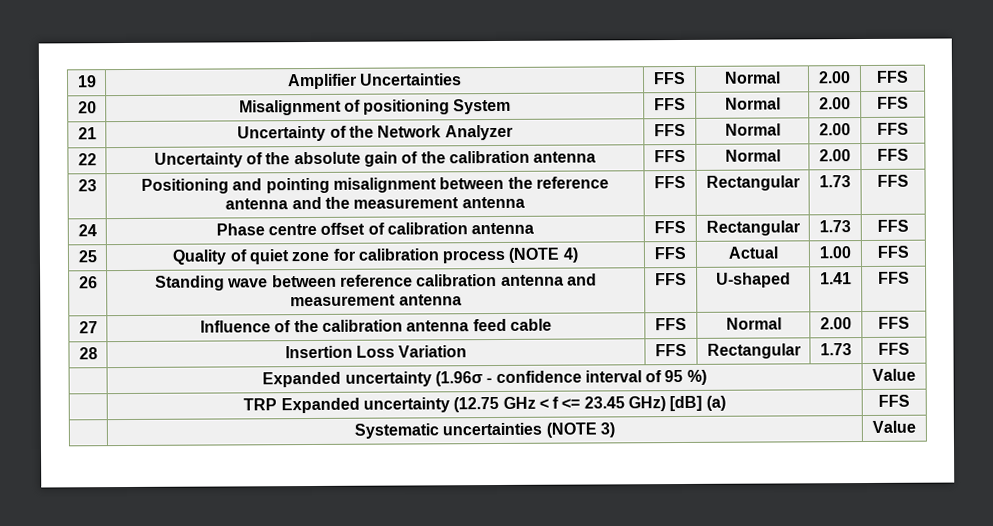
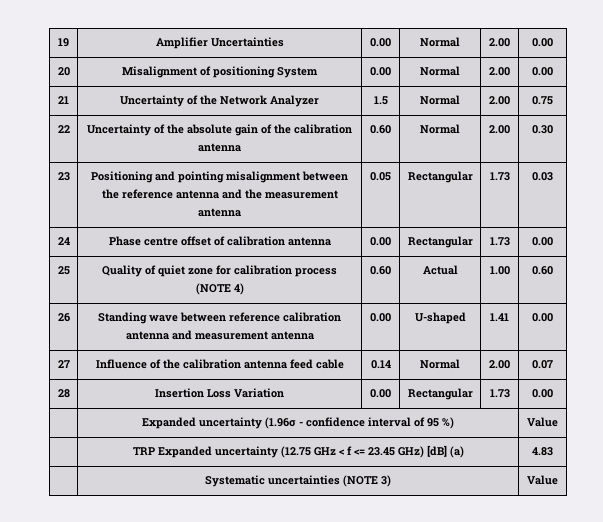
- 19 | Amplifier Uncertainties | FFS | Normal | 2.00 | FFS
+ 19 | Amplifier Uncertainties | 0.00 | Normal | 2.00 | 0.00
- 20 | Misalignment of positioning System | FFS | Normal | 2.00 | FFS
+ 20 | Misalignment of positioning System | 0.00 | Normal | 2.00 | 0.00
- 21 | Uncertainty of the Network Analyzer | FFS | Normal | 2.00 | FFS
+ 21 | Uncertainty of the Network Analyzer | 1.5 | Normal | 2.00 | 0.75
- 22 | Uncertainty of the absolute gain of the calibration antenna | FFS | Normal | 2.00 | FFS
+ 22 | Uncertainty of the absolute gain of the calibration antenna | 0.60 | Normal | 2.00 | 0.30
- 23 | Positioning and pointing misalignment between the reference antenna and the measurement antenna | FFS | Rectangular | 1.73 | FFS
+ 23 | Positioning and pointing misalignment between the reference antenna and the measurement antenna | 0.05 | Rectangular | 1.73 | 0.03
- 24 | Phase centre offset of calibration antenna | FFS | Rectangular | 1.73 | FFS
+ 24 | Phase centre offset of calibration antenna | 0.00 | Rectangular | 1.73 | 0.00
- 25 | Quality of quiet zone for calibration process (NOTE 4) | FFS | Actual | 1.00 | FFS
+ 25 | Quality of quiet zone for calibration process (NOTE 4) | 0.60 | Actual | 1.00 | 0.60
- 26 | Standing wave between reference calibration antenna and measurement antenna | FFS | U-shaped | 1.41 | FFS
+ 26 | Standing wave between reference calibration antenna and measurement antenna | 0.00 | U-shaped | 1.41 | 0.00
- 27 | Influence of the calibration antenna feed cable | FFS | Normal | 2.00 | FFS
+ 27 | Influence of the calibration antenna feed cable | 0.14 | Normal | 2.00 | 0.07
- 28 | Insertion Loss Variation | FFS | Rectangular | 1.73 | FFS
+ 28 | Insertion Loss Variation | 0.00 | Rectangular | 1.73 | 0.00
- | TRP Expanded uncertainty (12.75 GHz < f <= 23.45 GHz) [dB] (a) | FFS
+ | TRP Expanded uncertainty (12.75 GHz < f <= 23.45 GHz) [dB] (a) | 4.83

